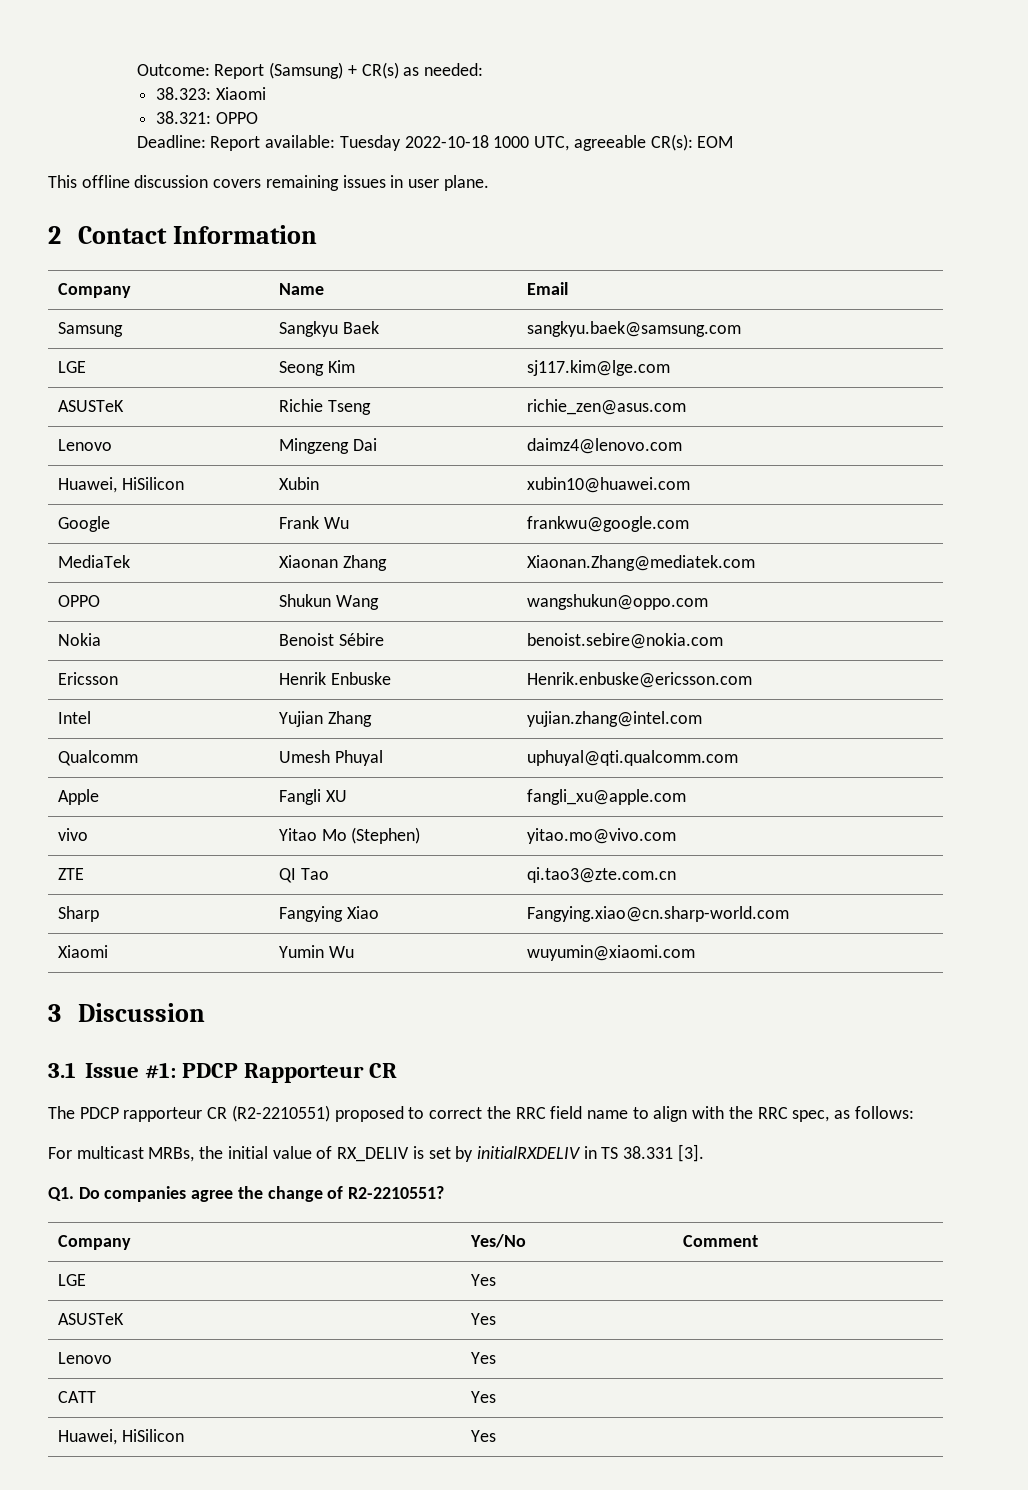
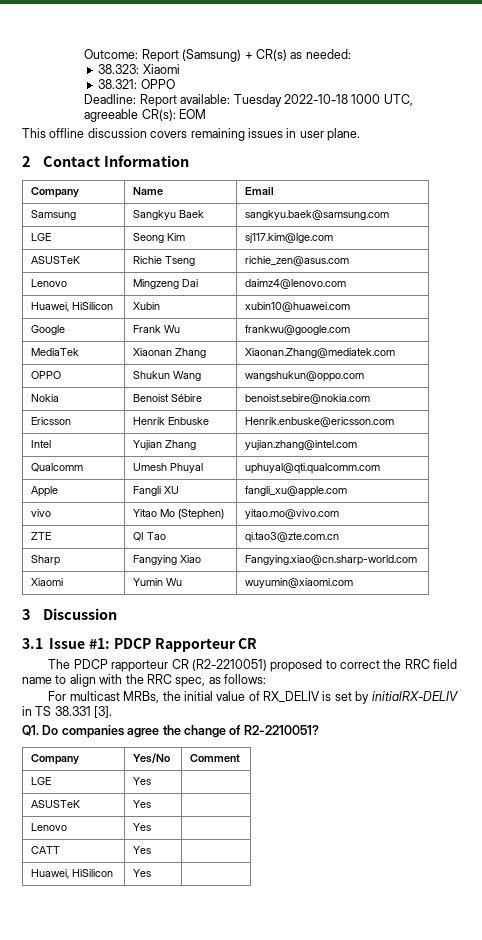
- The PDCP rapporteur CR (R2-2210551) proposed to correct the RRC field name to align with the RRC spec, as follows:
+ The PDCP rapporteur CR (R2-2210051) proposed to correct the RRC field name to align with the RRC spec, as follows:
- For multicast MRBs, the initial value of RX_DELIV is set by initialRXDELIV in TS 38.331 [3].
+ For multicast MRBs, the initial value of RX_DELIV is set by initialRX-DELIV in TS 38.331 [3].
- Q1. Do companies agree the change of R2-2210551?
+ Q1. Do companies agree the change of R2-2210051?

